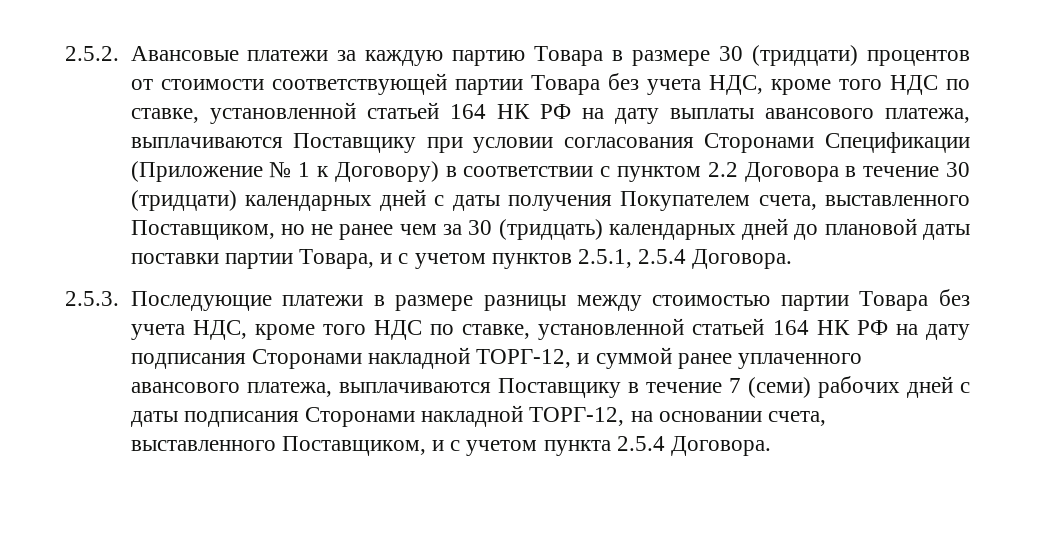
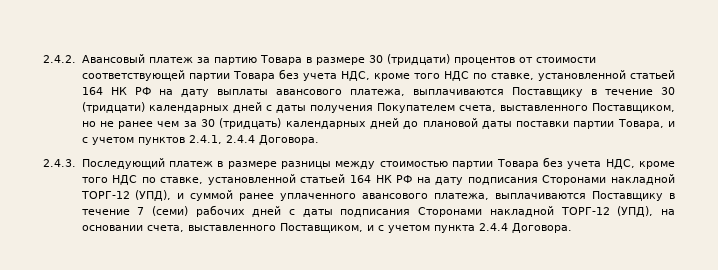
- 2.5.2. Авансовые платежи за каждую партию Товара в размере 30 (тридцати) процентов от стоимости соответствующей партии Товара без учета НДС, кроме того НДС по ставке, установленной статьей 164 НК РФ на дату выплаты авансового платежа, выплачиваются Поставщику при условии согласования Сторонами Спецификации (Приложение № 1 к Договору) в соответствии с пунктом 2.2 Договора в течение 30 (тридцати) календарных дней с даты получения Покупателем счета, выставленного Поставщиком, но не ранее чем за 30 (тридцать) календарных дней до плановой даты поставки партии Товара, и с учетом пунктов 2.5.1, 2.5.4 Договора.
+ 2.4.2. Авансовый платеж за партию Товара в размере 30 (тридцати) процентов от стоимости соответствующей партии Товара без учета НДС, кроме того НДС по ставке, установленной статьей 164 НК РФ на дату выплаты авансового платежа, выплачиваются Поставщику в течение 30 (тридцати) календарных дней с даты получения Покупателем счета, выставленного Поставщиком, но не ранее чем за 30 (тридцать) календарных дней до плановой даты поставки партии Товара, и с учетом пунктов 2.4.1, 2.4.4 Договора.
- 2.5.3. Последующие платежи в размере разницы между стоимостью партии Товара без учета НДС, кроме того НДС по ставке, установленной статьей 164 НК РФ на дату подписания Сторонами накладной ТОРГ-12, и суммой ранее уплаченного авансового платежа, выплачиваются Поставщику в течение 7 (семи) рабочих дней с даты подписания Сторонами накладной ТОРГ-12, на основании счета, выставленного Поставщиком, и с учетом пункта 2.5.4 Договора.
+ 2.4.3. Последующий платеж в размере разницы между стоимостью партии Товара без учета НДС, кроме того НДС по ставке, установленной статьей 164 НК РФ на дату подписания Сторонами накладной ТОРГ-12 (УПД), и суммой ранее уплаченного авансового платежа, выплачиваются Поставщику в течение 7 (семи) рабочих дней с даты подписания Сторонами накладной ТОРГ-12 (УПД), на основании счета, выставленного Поставщиком, и с учетом пункта 2.4.4 Договора.

